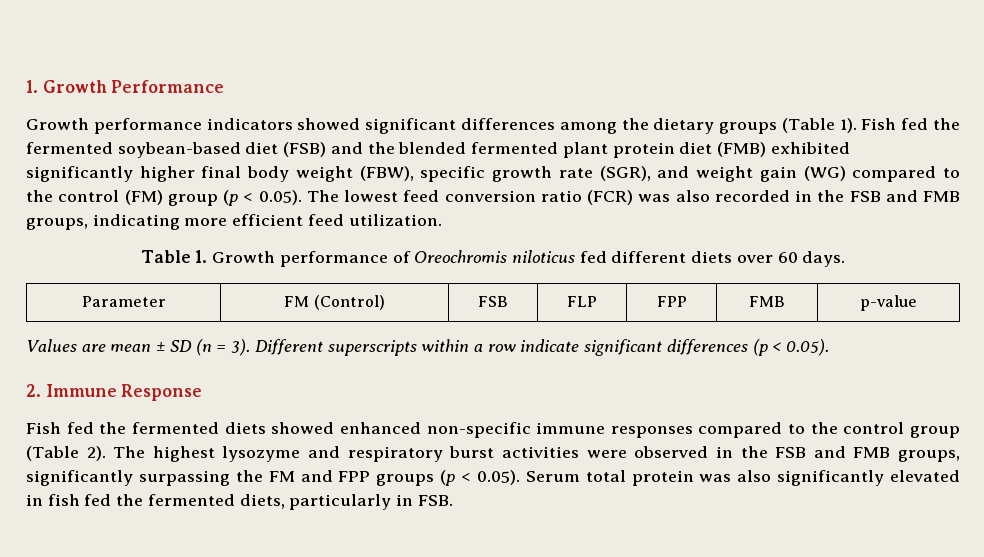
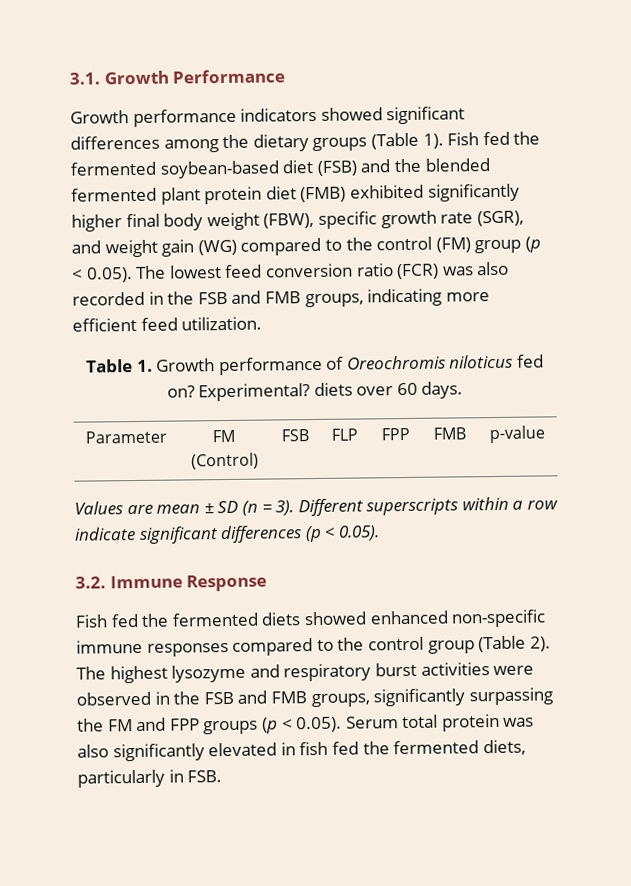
- 1. Growth Performance
+ 3.1. Growth Performance
- Table 1. Growth performance of Oreochromis niloticus fed different diets over 60 days.
+ Table 1. Growth performance of Oreochromis niloticus fed on? Experimental? diets over 60 days.
- 2. Immune Response
+ 3.2. Immune Response

